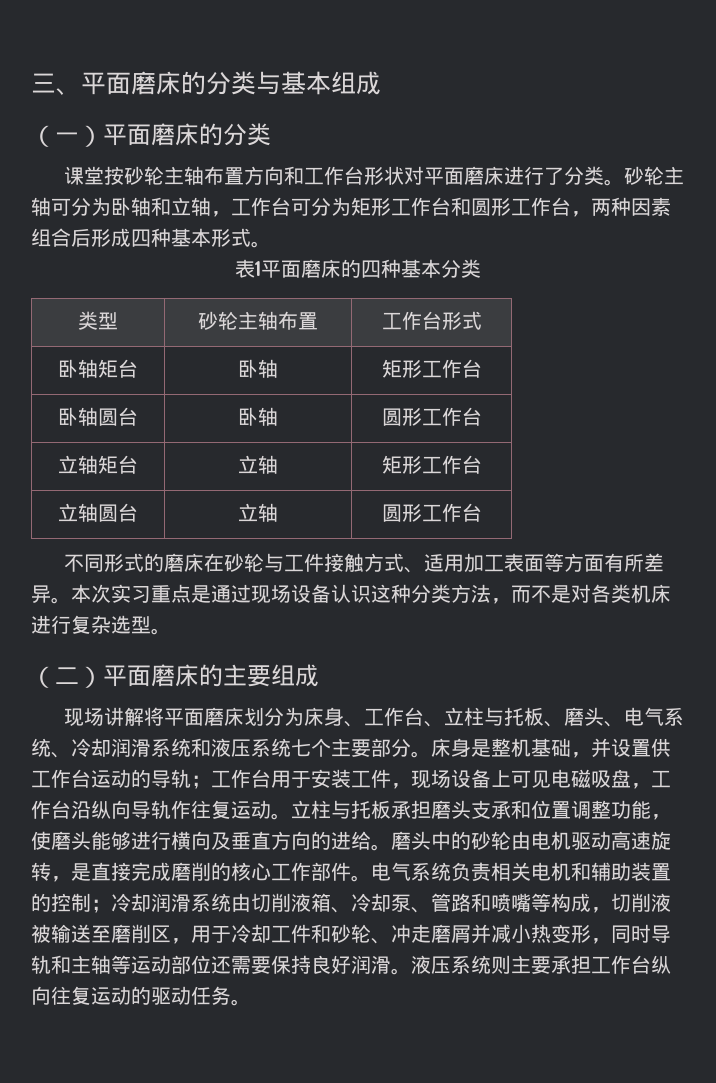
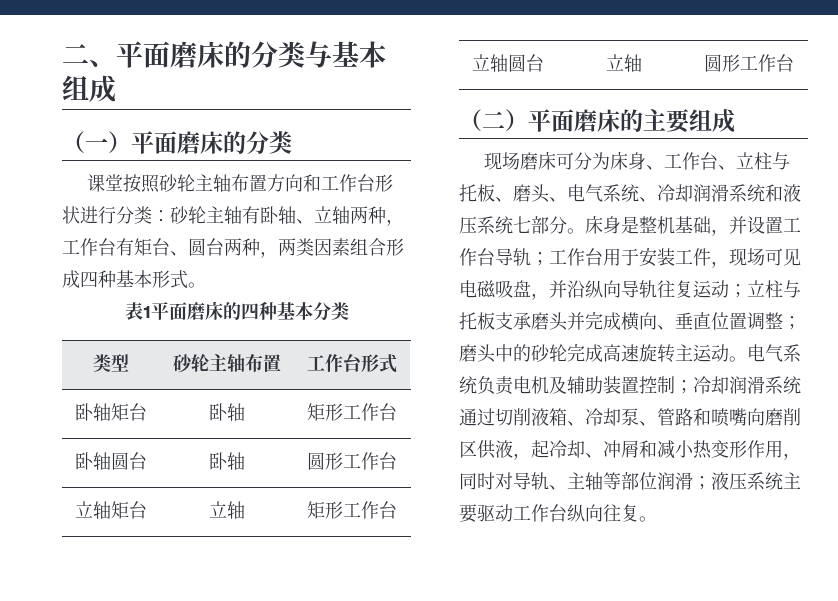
- 三、平面磨床的分类与基本组成
+ 二、平面磨床的分类与基本组成
- 课堂按砂轮主轴布置方向和工作台形状对平面磨床进行了分类。砂轮主轴可分为卧轴和立轴，工作台可分为矩形工作台和圆形工作台，两种因素组合后形成四种基本形式。
+ 课堂按照砂轮主轴布置方向和工作台形状进行分类：砂轮主轴有卧轴、立轴两种，工作台有矩台、圆台两种，两类因素组合形成四种基本形式。
- 不同形式的磨床在砂轮与工件接触方式、适用加工表面等方面有所差异。本次实习重点是通过现场设备认识这种分类方法，而不是对各类机床进行复杂选型。
- 现场讲解将平面磨床划分为床身、工作台、立柱与托板、磨头、电气系统、冷却润滑系统和液压系统七个主要部分。
+ 现场磨床可分为床身、工作台、立柱与托板、磨头、电气系统、冷却润滑系统和液压系统七部分。
- 床身是整机基础，并设置供工作台运动的导轨；工作台用于安装工件，现场设备上可见电磁吸盘，工作台沿纵向导轨作往复运动。立柱与托板承担磨头支承和位置调整功能，使磨头能够进行横向及垂直方向的进给。磨头中的砂轮由电机驱动高速旋转，是直接完成磨削的核心工作部件。
+ 床身是整机基础，并设置工作台导轨；工作台用于安装工件，现场可见电磁吸盘，并沿纵向导轨往复运动；立柱与托板支承磨头并完成横向、垂直位置调整；磨头中的砂轮完成高速旋转主运动。
- 电气系统负责相关电机和辅助装置的控制；冷却润滑系统由切削液箱、冷却泵、管路和喷嘴等构成，切削液被输送至磨削区，用于冷却工件和砂轮、冲走磨屑并减小热变形，同时导轨和主轴等运动部位还需要保持良好润滑。液压系统则主要承担工作台纵向往复运动的驱动任务。
+ 电气系统负责电机及辅助装置控制；冷却润滑系统通过切削液箱、冷却泵、管路和喷嘴向磨削区供液，起冷却、冲屑和减小热变形作用，同时对导轨、主轴等部位润滑；液压系统主要驱动工作台纵向往复。

